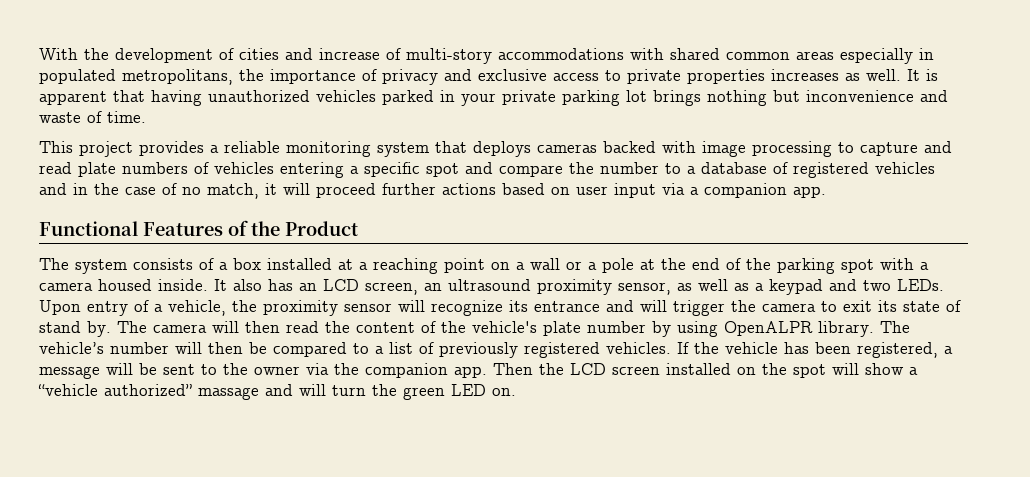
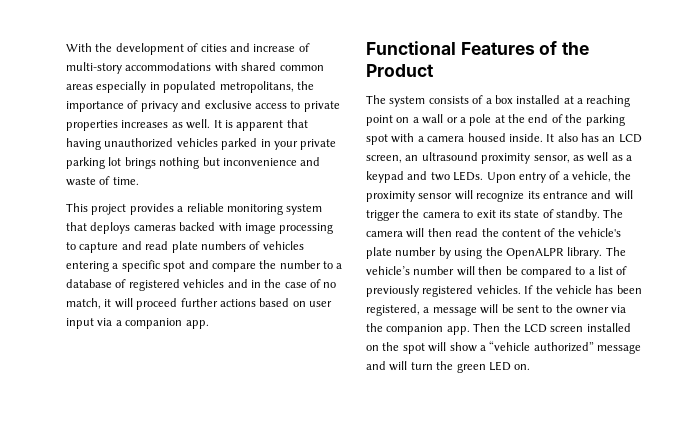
- Upon entry of a vehicle, the proximity sensor will recognize its entrance and will trigger the camera to exit its state of stand by.
+ Upon entry of a vehicle, the proximity sensor will recognize its entrance and will trigger the camera to exit its state of standby.
- The camera will then read the content of the vehicle's plate number by using OpenALPR library.
+ The camera will then read the content of the vehicle's plate number by using the OpenALPR library.
- Then the LCD screen installed on the spot will show a “vehicle authorized” massage and will turn the green LED on.
+ Then the LCD screen installed on the spot will show a “vehicle authorized” message and will turn the green LED on.

